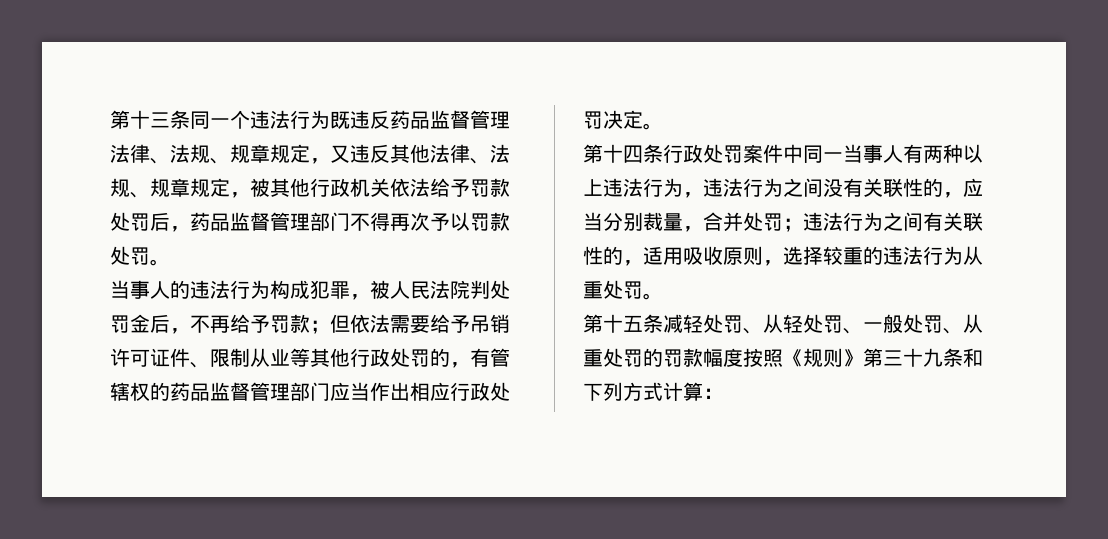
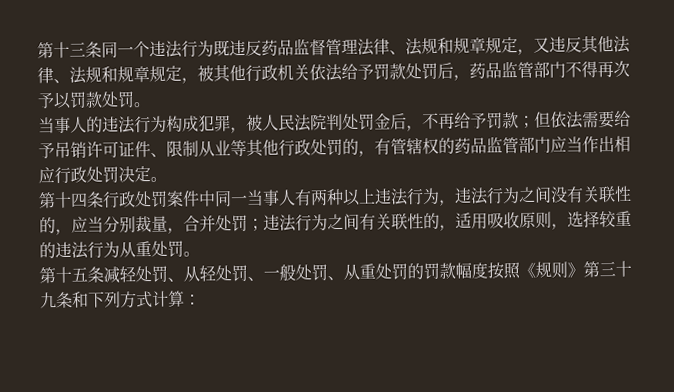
- 第十三条同一个违法行为既违反药品监督管理法律、法规、规章规定，又违反其他法律、法规、规章规定，被其他行政机关依法给予罚款处罚后，药品监督管理部门不得再次予以罚款处罚。
+ 第十三条同一个违法行为既违反药品监督管理法律、法规和规章规定，又违反其他法律、法规和规章规定，被其他行政机关依法给予罚款处罚后，药品监管部门不得再次予以罚款处罚。
- 当事人的违法行为构成犯罪，被人民法院判处罚金后，不再给予罚款；但依法需要给予吊销许可证件、限制从业等其他行政处罚的，有管辖权的药品监督管理部门应当作出相应行政处罚决定。
+ 当事人的违法行为构成犯罪，被人民法院判处罚金后，不再给予罚款；但依法需要给予吊销许可证件、限制从业等其他行政处罚的，有管辖权的药品监管部门应当作出相应行政处罚决定。

